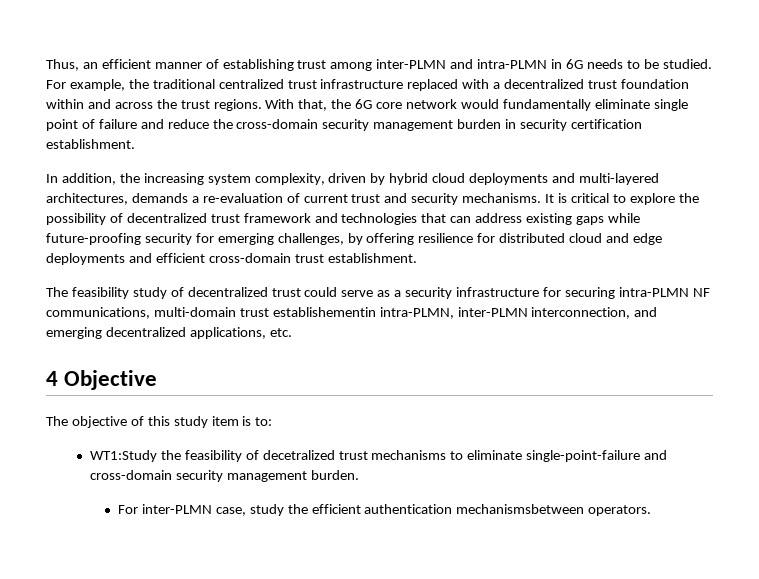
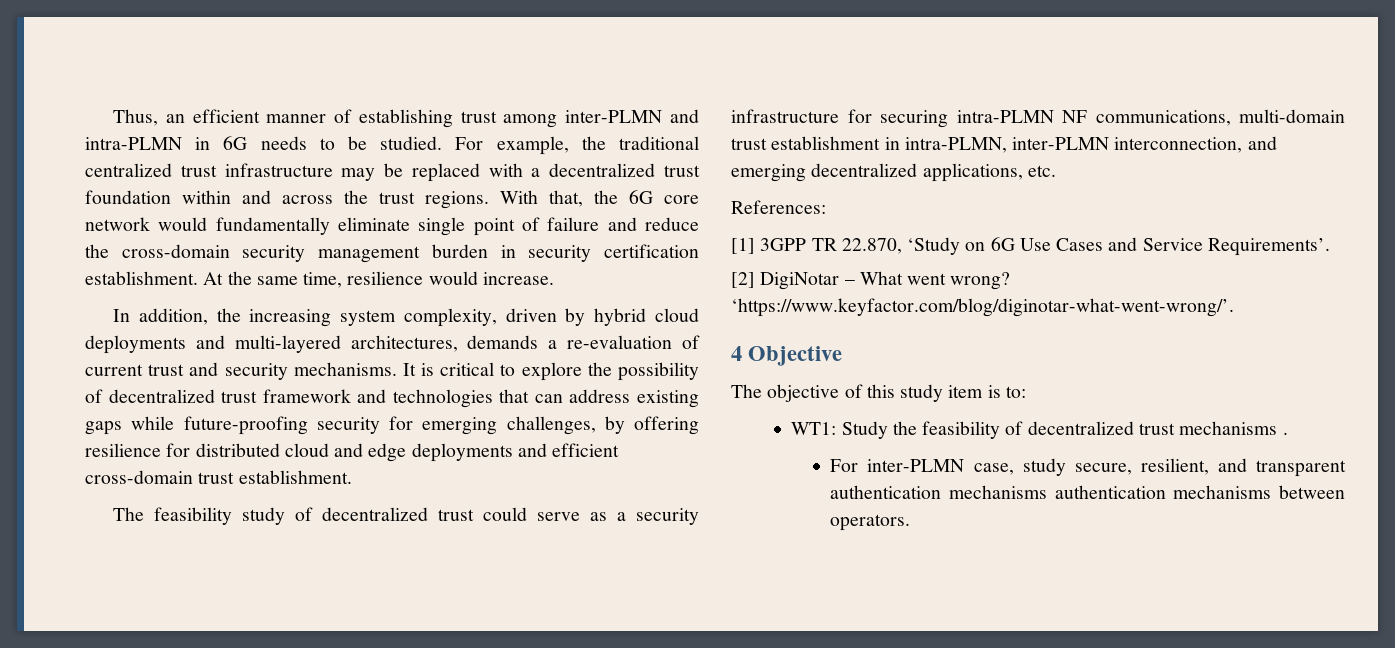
- For example, the traditional centralized trust infrastructure replaced with a decentralized trust foundation within and across the trust regions.
+ For example, the traditional centralized trust infrastructure may be replaced with a decentralized trust foundation within and across the trust regions.
+ At the same time, resilience would increase.
- The feasibility study of decentralized trust could serve as a security infrastructure for securing intra-PLMN NF communications, multi-domain trust establishementin intra-PLMN, inter-PLMN interconnection, and emerging decentralized applications, etc.
+ The feasibility study of decentralized trust could serve as a security infrastructure for securing intra-PLMN NF communications, multi-domain trust establishment in intra-PLMN, inter-PLMN interconnection, and emerging decentralized applications, etc.
+ References:
+ [1] 3GPP TR 22.870, ‘Study on 6G Use Cases and Service Requirements’.
+ [2] DigiNotar – What went wrong? ‘https://www.keyfactor.com/blog/diginotar-what-went-wrong/’.
- WT1:Study the feasibility of decetralized trust mechanisms to eliminate single-point-failure and cross-domain security management burden.
- For inter-PLMN case, study the efficient authentication mechanismsbetween operators.
+ WT1: Study the feasibility of decentralized trust mechanisms .
+ For inter-PLMN case, study secure, resilient, and transparent authentication mechanisms authentication mechanisms between operators.

